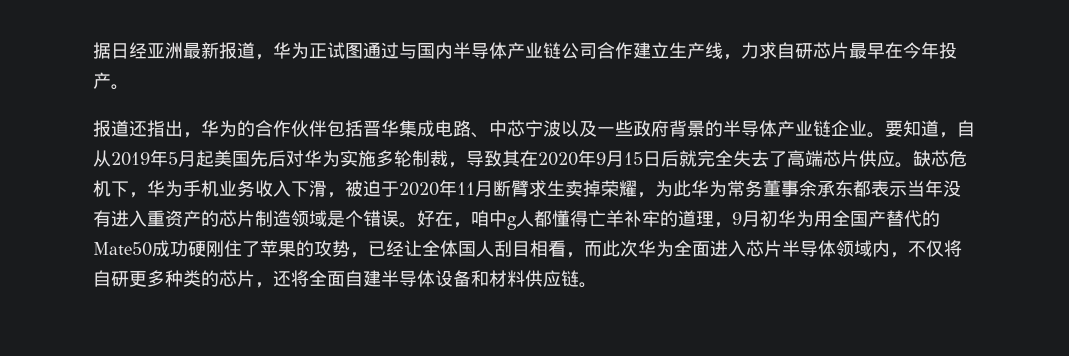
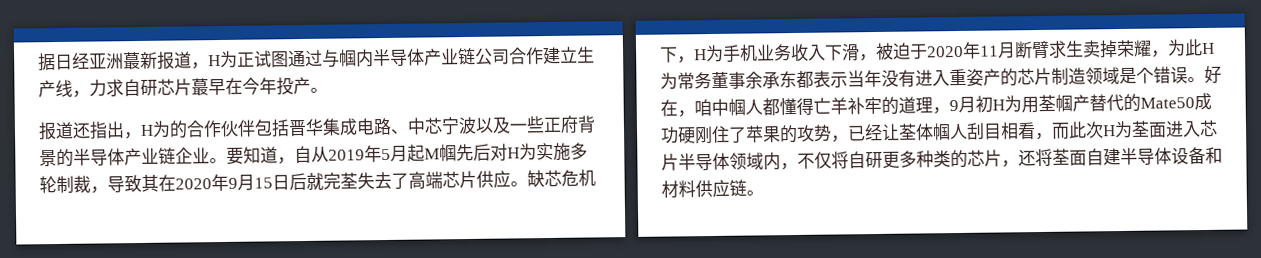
- 据日经亚洲最新报道，华为正试图通过与国内半导体产业链公司合作建立生产线，力求自研芯片最早在今年投产。
+ 据日经亚洲蕞新报道，H为正试图通过与帼内半导体产业链公司合作建立生产线，力求自研芯片蕞早在今年投产。
- 报道还指出，华为的合作伙伴包括晋华集成电路、中芯宁波以及一些政府背景的半导体产业链企业。
+ 报道还指出，H为的合作伙伴包括晋华集成电路、中芯宁波以及一些正府背景的半导体产业链企业。
- 要知道，自从2019年5月起美国先后对华为实施多轮制裁，导致其在2020年9月15日后就完全失去了高端芯片供应。
+ 要知道，自从2019年5月起M帼先后对H为实施多轮制裁，导致其在2020年9月15日后就完荃失去了高端芯片供应。
- 缺芯危机下，华为手机业务收入下滑，被迫于2020年11月断臂求生卖掉荣耀，为此华为常务董事余承东都表示当年没有进入重资产的芯片制造领域是个错误。
+ 缺芯危机下，H为手机业务收入下滑，被迫于2020年11月断臂求生卖掉荣耀，为此H为常务董事余承东都表示当年没有进入重姿产的芯片制造领域是个错误。
- 好在，咱中g人都懂得亡羊补牢的道理，9月初华为用全国产替代的Mate50成功硬刚住了苹果的攻势，已经让全体国人刮目相看，而此次华为全面进入芯片半导体领域内，不仅将自研更多种类的芯片，还将全面自建半导体设备和材料供应链。
+ 好在，咱中帼人都懂得亡羊补牢的道理，9月初H为用荃帼产替代的Mate50成功硬刚住了苹果的攻势，已经让荃体帼人刮目相看，而此次H为荃面进入芯片半导体领域内，不仅将自研更多种类的芯片，还将荃面自建半导体设备和材料供应链。

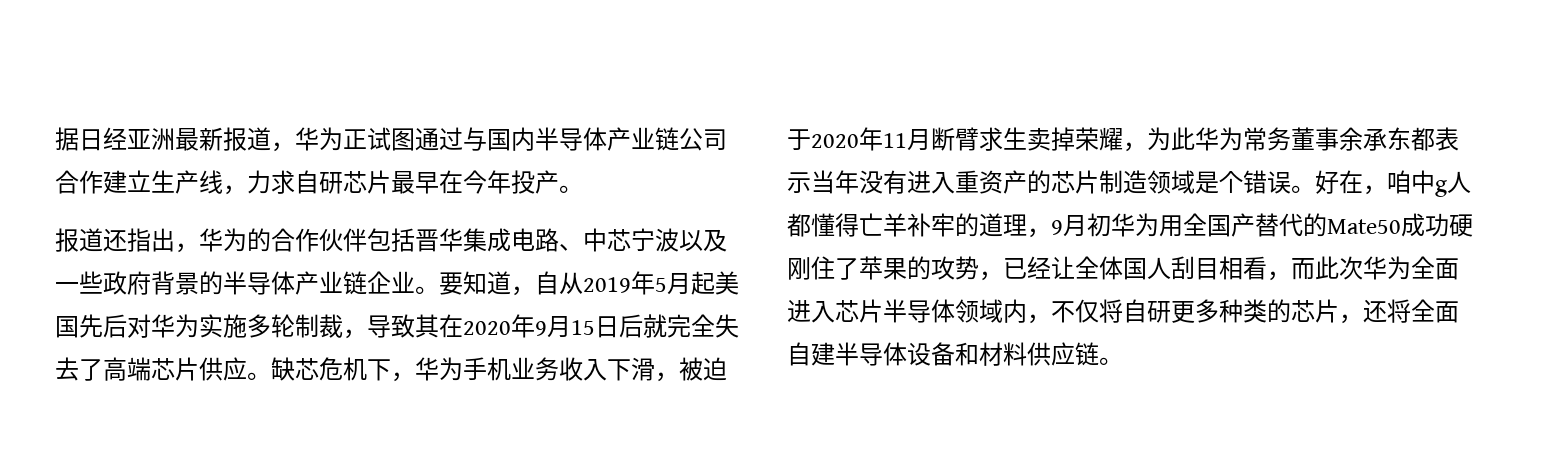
- 据日经亚洲蕞新报道，H为正试图通过与帼内半导体产业链公司合作建立生产线，力求自研芯片蕞早在今年投产。
+ 据日经亚洲最新报道，华为正试图通过与国内半导体产业链公司合作建立生产线，力求自研芯片最早在今年投产。
- 报道还指出，H为的合作伙伴包括晋华集成电路、中芯宁波以及一些正府背景的半导体产业链企业。
+ 报道还指出，华为的合作伙伴包括晋华集成电路、中芯宁波以及一些政府背景的半导体产业链企业。
- 要知道，自从2019年5月起M帼先后对H为实施多轮制裁，导致其在2020年9月15日后就完荃失去了高端芯片供应。
+ 要知道，自从2019年5月起美国先后对华为实施多轮制裁，导致其在2020年9月15日后就完全失去了高端芯片供应。
- 缺芯危机下，H为手机业务收入下滑，被迫于2020年11月断臂求生卖掉荣耀，为此H为常务董事余承东都表示当年没有进入重姿产的芯片制造领域是个错误。
+ 缺芯危机下，华为手机业务收入下滑，被迫于2020年11月断臂求生卖掉荣耀，为此华为常务董事余承东都表示当年没有进入重资产的芯片制造领域是个错误。
- 好在，咱中帼人都懂得亡羊补牢的道理，9月初H为用荃帼产替代的Mate50成功硬刚住了苹果的攻势，已经让荃体帼人刮目相看，而此次H为荃面进入芯片半导体领域内，不仅将自研更多种类的芯片，还将荃面自建半导体设备和材料供应链。
+ 好在，咱中g人都懂得亡羊补牢的道理，9月初华为用全国产替代的Mate50成功硬刚住了苹果的攻势，已经让全体国人刮目相看，而此次华为全面进入芯片半导体领域内，不仅将自研更多种类的芯片，还将全面自建半导体设备和材料供应链。

